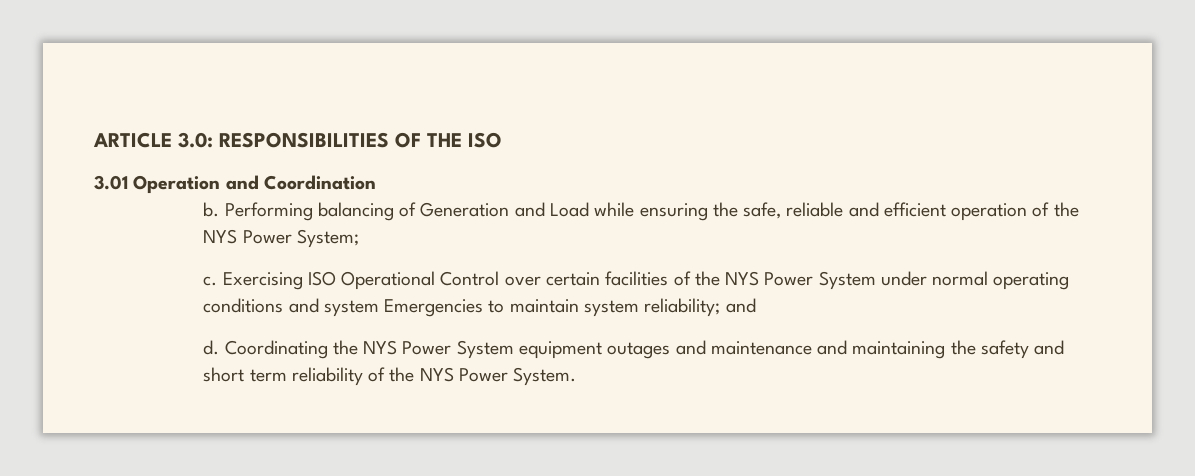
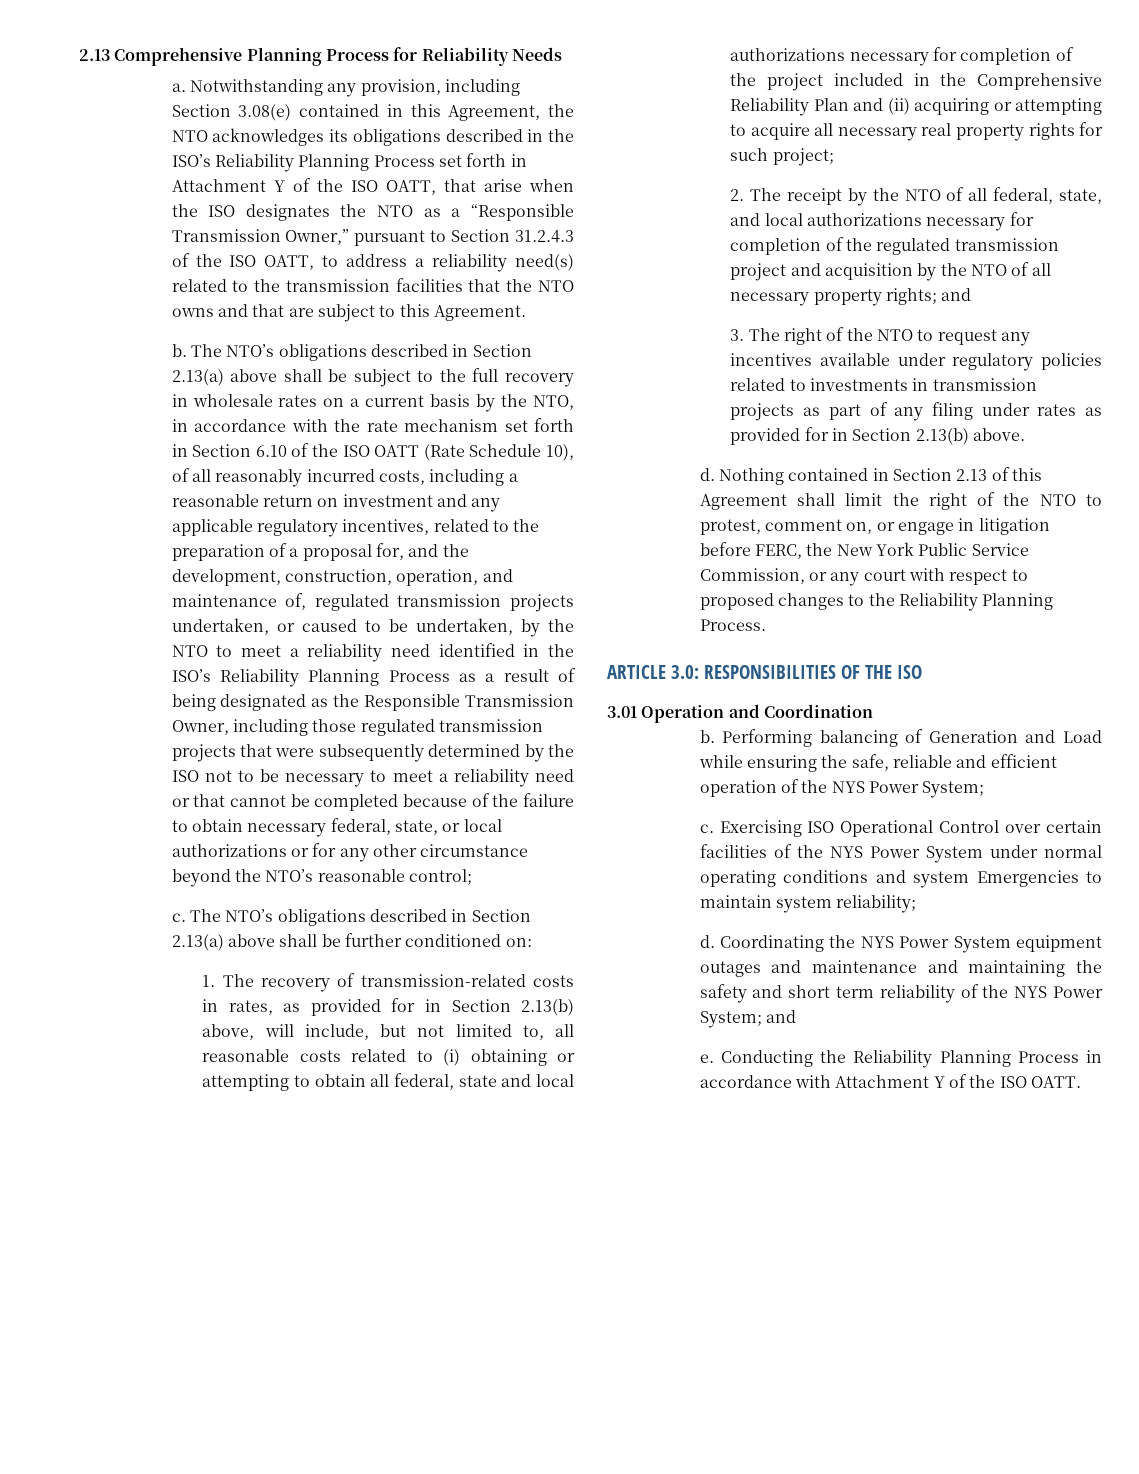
+ 2.13 Comprehensive Planning Process for Reliability Needs
+ a. Notwithstanding any provision, including Section 3.08(e) contained in this Agreement, the NTO acknowledges its obligations described in the ISO’s Reliability Planning Process set forth in Attachment Y of the ISO OATT, that arise when the ISO designates the NTO as a “Responsible Transmission Owner,” pursuant to Section 31.2.4.3 of the ISO OATT, to address a reliability need(s) related to the transmission facilities that the NTO owns and that are subject to this Agreement.
+ b. The NTO’s obligations described in Section 2.13(a) above shall be subject to the full recovery in wholesale rates on a current basis by the NTO, in accordance with the rate mechanism set forth in Section 6.10 of the ISO OATT (Rate Schedule 10), of all reasonably incurred costs, including a reasonable return on investment and any applicable regulatory incentives, related to the preparation of a proposal for, and the development, construction, operation, and maintenance of, regulated transmission projects undertaken, or caused to be undertaken, by the NTO to meet a reliability need identified in the ISO’s Reliability Planning Process as a result of being designated as the Responsible Transmission Owner, including those regulated transmission projects that were subsequently determined by the ISO not to be necessary to meet a reliability need or that cannot be completed because of the failure to obtain necessary federal, state, or local authorizations or for any other circumstance beyond the NTO’s reasonable control;
+ c. The NTO’s obligations described in Section 2.13(a) above shall be further conditioned on:
+ 1. The recovery of transmission-related costs in rates, as provided for in Section 2.13(b) above, will include, but not limited to, all reasonable costs related to (i) obtaining or attempting to obtain all federal, state and local authorizations necessary for completion of the project included in the Comprehensive Reliability Plan and (ii) acquiring or attempting to acquire all necessary real property rights for such project;
+ 2. The receipt by the NTO of all federal, state, and local authorizations necessary for completion of the regulated transmission project and acquisition by the NTO of all necessary property rights; and
+ 3. The right of the NTO to request any incentives available under regulatory policies related to investments in transmission projects as part of any filing under rates as provided for in Section 2.13(b) above.
+ d. Nothing contained in Section 2.13 of this Agreement shall limit the right of the NTO to protest, comment on, or engage in litigation before FERC, the New York Public Service Commission, or any court with respect to proposed changes to the Reliability Planning Process.
- Exercising ISO Operational Control over certain facilities of the NYS Power System under normal operating conditions and system Emergencies to maintain system reliability; and
+ Exercising ISO Operational Control over certain facilities of the NYS Power System under normal operating conditions and system Emergencies to maintain system reliability;
- Coordinating the NYS Power System equipment outages and maintenance and maintaining the safety and short term reliability of the NYS Power System.
+ Coordinating the NYS Power System equipment outages and maintenance and maintaining the safety and short term reliability of the NYS Power System; and
+ e. Conducting the Reliability Planning Process in accordance with Attachment Y of the ISO OATT.

